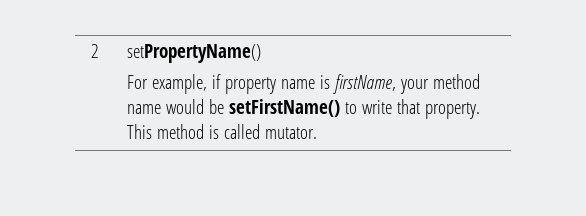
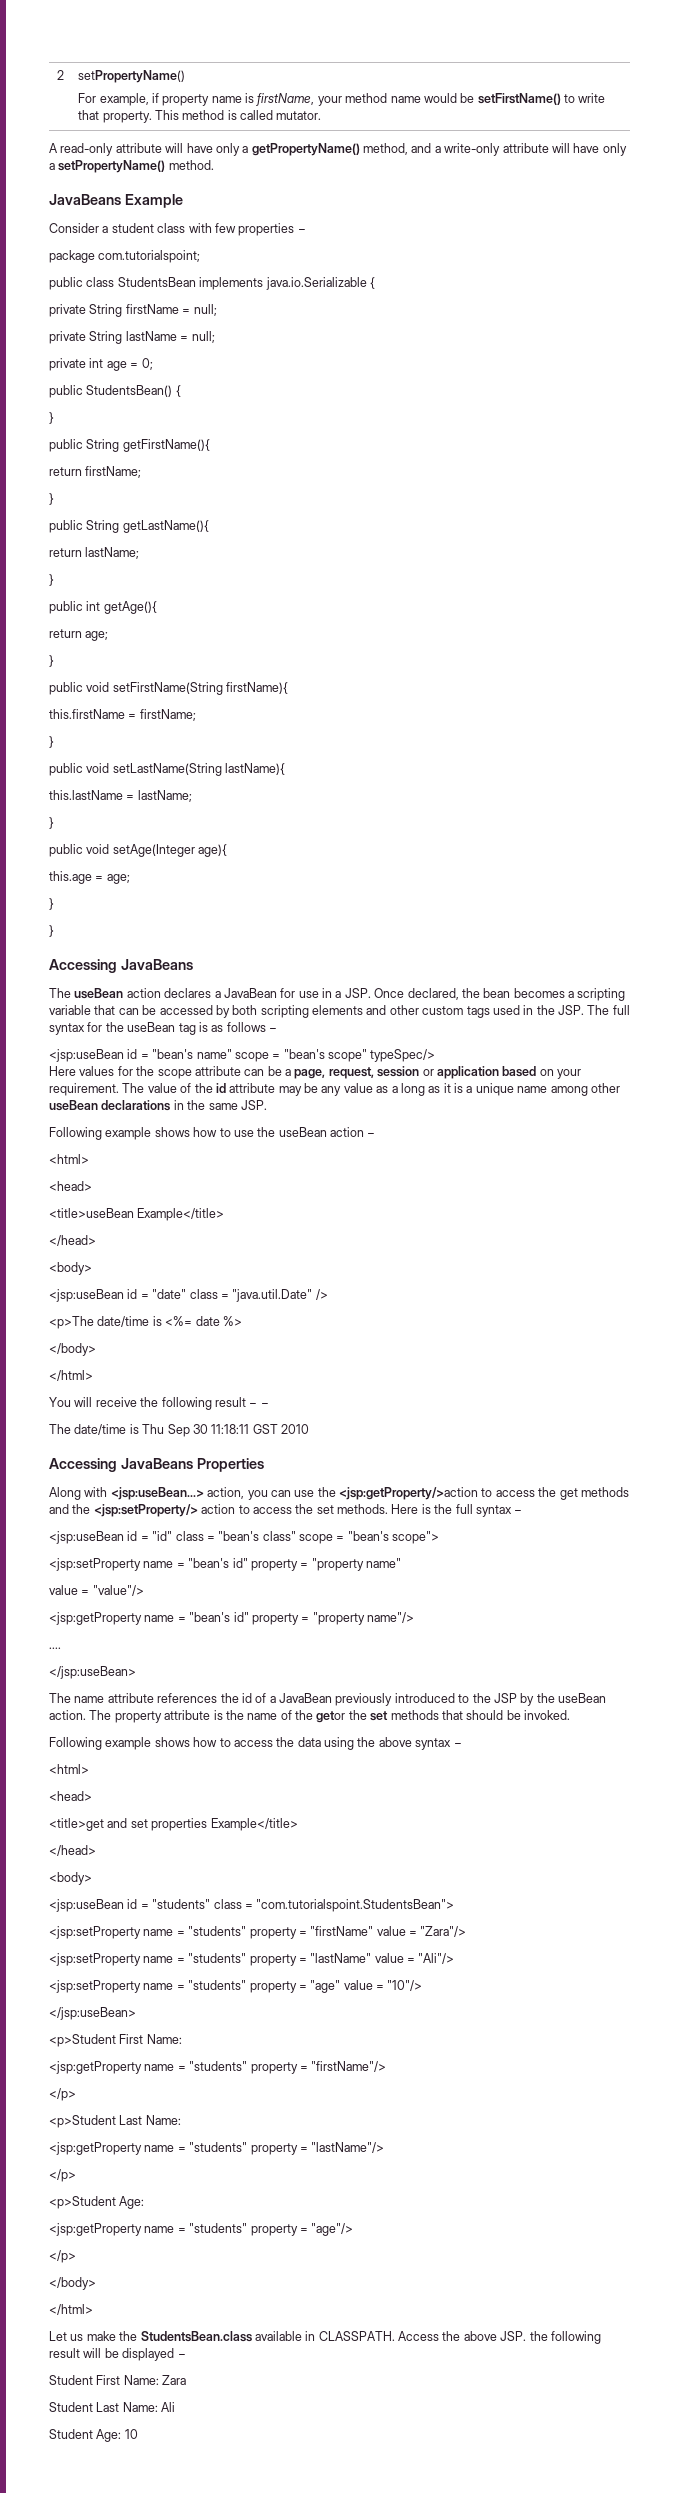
+ A read-only attribute will have only a getPropertyName() method, and a write-only attribute will have only a setPropertyName() method.
+ JavaBeans Example
+ Consider a student class with few properties −
+ package com.tutorialspoint;
+ public class StudentsBean implements java.io.Serializable {
+ private String firstName = null;
+ private String lastName = null;
+ private int age = 0;
+ public StudentsBean() {
+ }
+ public String getFirstName(){
+ return firstName;
+ }
+ public String getLastName(){
+ return lastName;
+ }
+ public int getAge(){
+ return age;
+ }
+ public void setFirstName(String firstName){
+ this.firstName = firstName;
+ }
+ public void setLastName(String lastName){
+ this.lastName = lastName;
+ }
+ public void setAge(Integer age){
+ this.age = age;
+ }
+ }
+ Accessing JavaBeans
+ The useBean action declares a JavaBean for use in a JSP. Once declared, the bean becomes a scripting variable that can be accessed by both scripting elements and other custom tags used in the JSP. The full syntax for the useBean tag is as follows −
+ <jsp:useBean id = "bean's name" scope = "bean's scope" typeSpec/>
+ Here values for the scope attribute can be a page, request, session or application based on your requirement. The value of the id attribute may be any value as a long as it is a unique name among other useBean declarations in the same JSP.
+ Following example shows how to use the useBean action −
+ <html>
+ <head>
+ <title>useBean Example</title>
+ </head>
+ <body>
+ <jsp:useBean id = "date" class = "java.util.Date" />
+ <p>The date/time is <%= date %>
+ </body>
+ </html>
+ You will receive the following result − −
+ The date/time is Thu Sep 30 11:18:11 GST 2010
+ Accessing JavaBeans Properties
+ Along with <jsp:useBean...> action, you can use the <jsp:getProperty/>action to access the get methods and the <jsp:setProperty/> action to access the set methods. Here is the full syntax −
+ <jsp:useBean id = "id" class = "bean's class" scope = "bean's scope">
+ <jsp:setProperty name = "bean's id" property = "property name"
+ value = "value"/>
+ <jsp:getProperty name = "bean's id" property = "property name"/>
+ ....
+ </jsp:useBean>
+ The name attribute references the id of a JavaBean previously introduced to the JSP by the useBean action. The property attribute is the name of the getor the set methods that should be invoked.
+ Following example shows how to access the data using the above syntax −
+ <html>
+ <head>
+ <title>get and set properties Example</title>
+ </head>
+ <body>
+ <jsp:useBean id = "students" class = "com.tutorialspoint.StudentsBean">
+ <jsp:setProperty name = "students" property = "firstName" value = "Zara"/>
+ <jsp:setProperty name = "students" property = "lastName" value = "Ali"/>
+ <jsp:setProperty name = "students" property = "age" value = "10"/>
+ </jsp:useBean>
+ <p>Student First Name:
+ <jsp:getProperty name = "students" property = "firstName"/>
+ </p>
+ <p>Student Last Name:
+ <jsp:getProperty name = "students" property = "lastName"/>
+ </p>
+ <p>Student Age:
+ <jsp:getProperty name = "students" property = "age"/>
+ </p>
+ </body>
+ </html>
+ Let us make the StudentsBean.class available in CLASSPATH. Access the above JSP. the following result will be displayed −
+ Student First Name: Zara
+ Student Last Name: Ali
+ Student Age: 10

